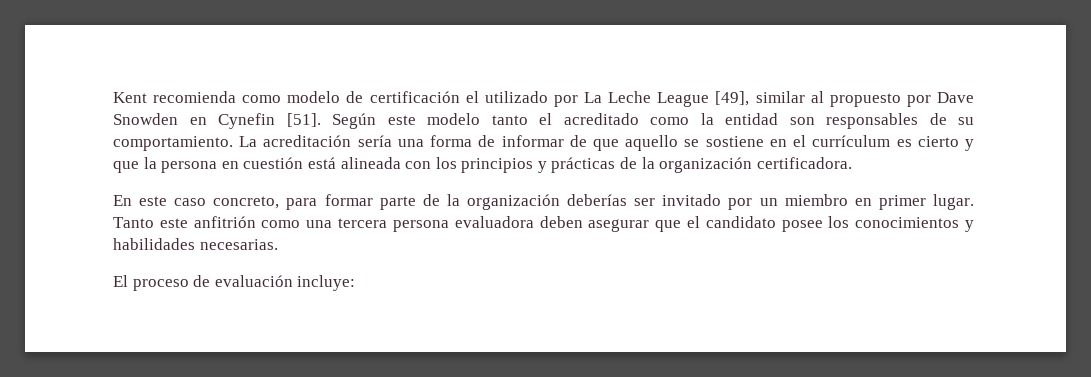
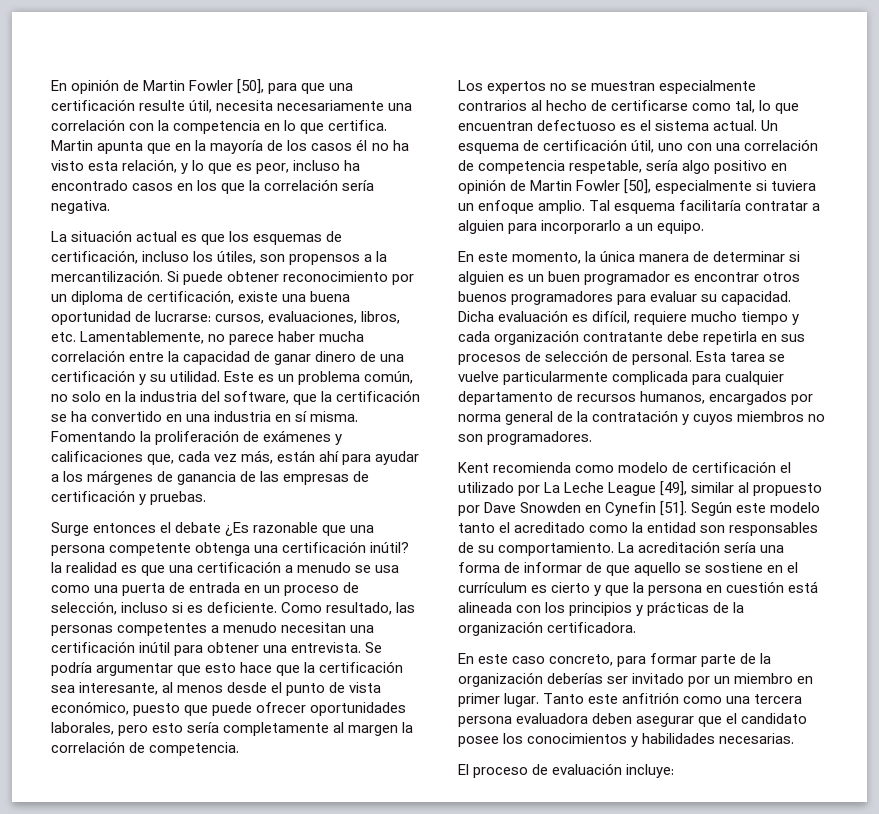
+ En opinión de Martin Fowler [50], para que una certificación resulte útil, necesita necesariamente una correlación con la competencia en lo que certifica. Martin apunta que en la mayoría de los casos él no ha visto esta relación, y lo que es peor, incluso ha encontrado casos en los que la correlación sería negativa.
+ La situación actual es que los esquemas de certificación, incluso los útiles, son propensos a la mercantilización. Si puede obtener reconocimiento por un diploma de certificación, existe una buena oportunidad de lucrarse: cursos, evaluaciones, libros, etc. Lamentablemente, no parece haber mucha correlación entre la capacidad de ganar dinero de una certificación y su utilidad. Este es un problema común, no solo en la industria del software, que la certificación se ha convertido en una industria en sí misma. Fomentando la proliferación de exámenes y calificaciones que, cada vez más, están ahí para ayudar a los márgenes de ganancia de las empresas de certificación y pruebas.
+ Surge entonces el debate ¿Es razonable que una persona competente obtenga una certificación inútil? la realidad es que una certificación a menudo se usa como una puerta de entrada en un proceso de selección, incluso si es deficiente. Como resultado, las personas competentes a menudo necesitan una certificación inútil para obtener una entrevista. Se podría argumentar que esto hace que la certificación sea interesante, al menos desde el punto de vista económico, puesto que puede ofrecer oportunidades laborales, pero esto sería completamente al margen la correlación de competencia.
+ Los expertos no se muestran especialmente contrarios al hecho de certificarse como tal, lo que encuentran defectuoso es el sistema actual. Un esquema de certificación útil, uno con una correlación de competencia respetable, sería algo positivo en opinión de Martin Fowler [50], especialmente si tuviera un enfoque amplio. Tal esquema facilitaría contratar a alguien para incorporarlo a un equipo.
+ En este momento, la única manera de determinar si alguien es un buen programador es encontrar otros buenos programadores para evaluar su capacidad. Dicha evaluación es difícil, requiere mucho tiempo y cada organización contratante debe repetirla en sus procesos de selección de personal. Esta tarea se vuelve particularmente complicada para cualquier departamento de recursos humanos, encargados por norma general de la contratación y cuyos miembros no son programadores.

